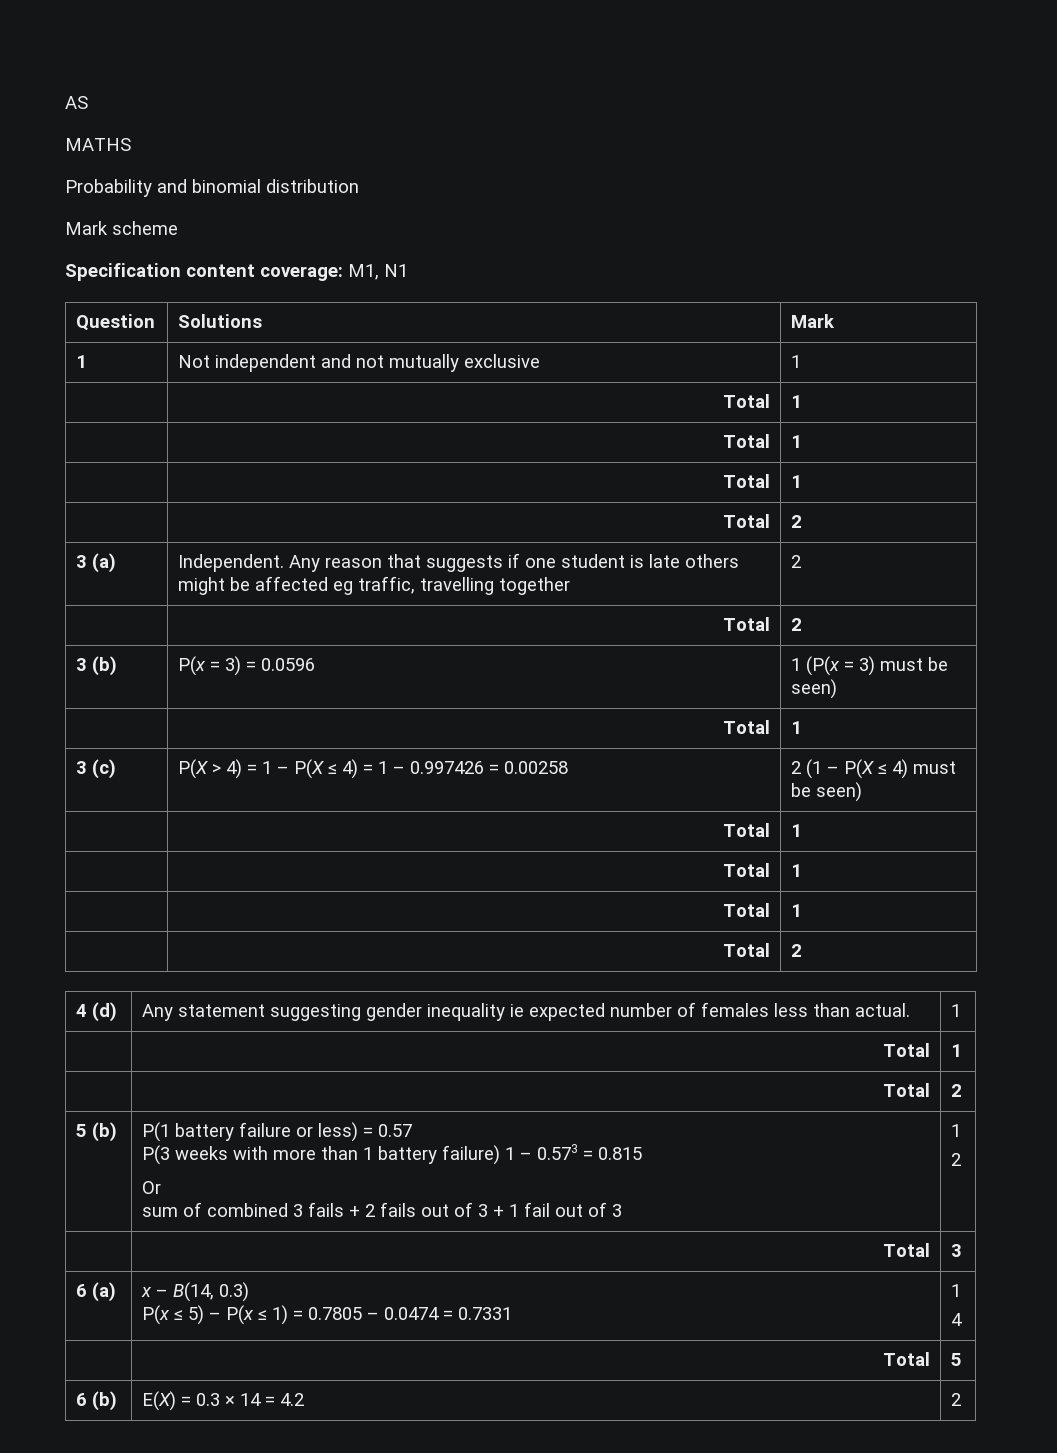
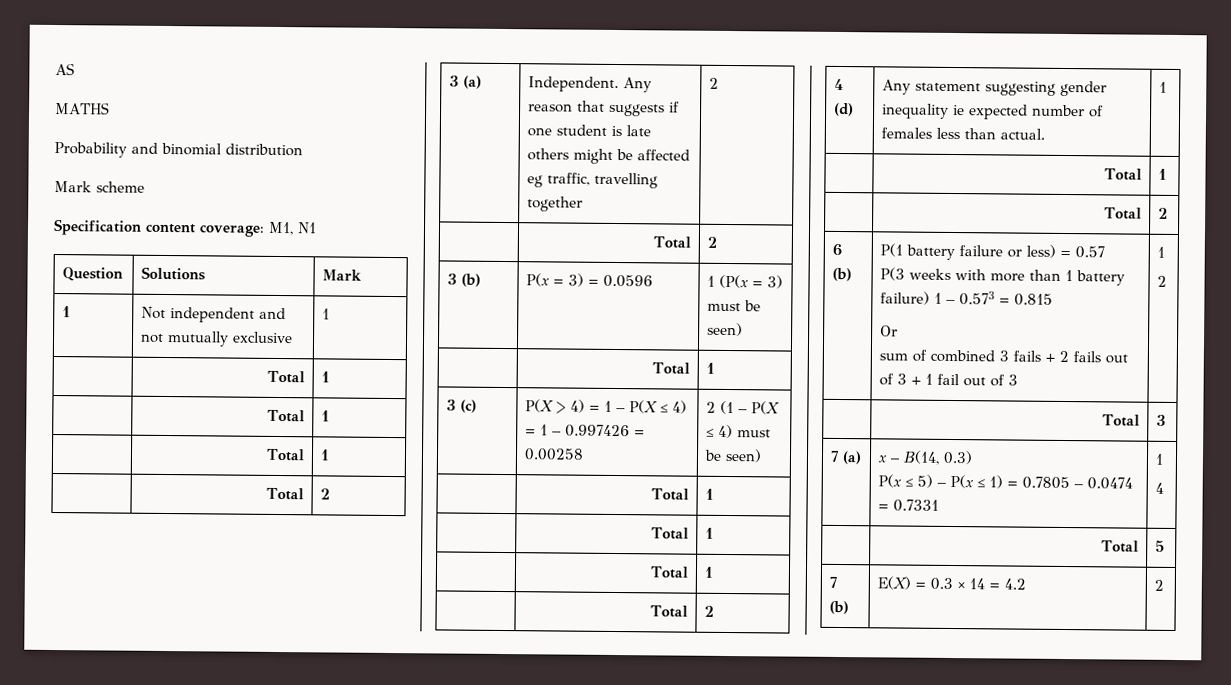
- 5 (b)
+ 6 (b)
- 6 (a) | x – B(14, 0.3)
+ 7 (a) | x – B(14, 0.3)
- 6 (b) | E(X) = 0.3 × 14 = 4.2 | 2
+ 7 (b) | E(X) = 0.3 × 14 = 4.2 | 2

